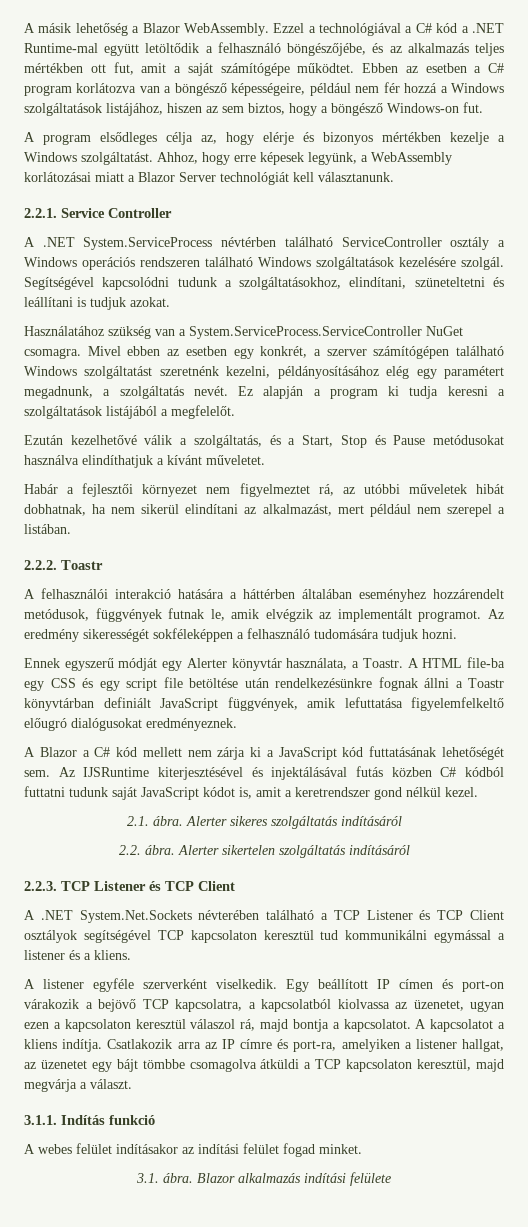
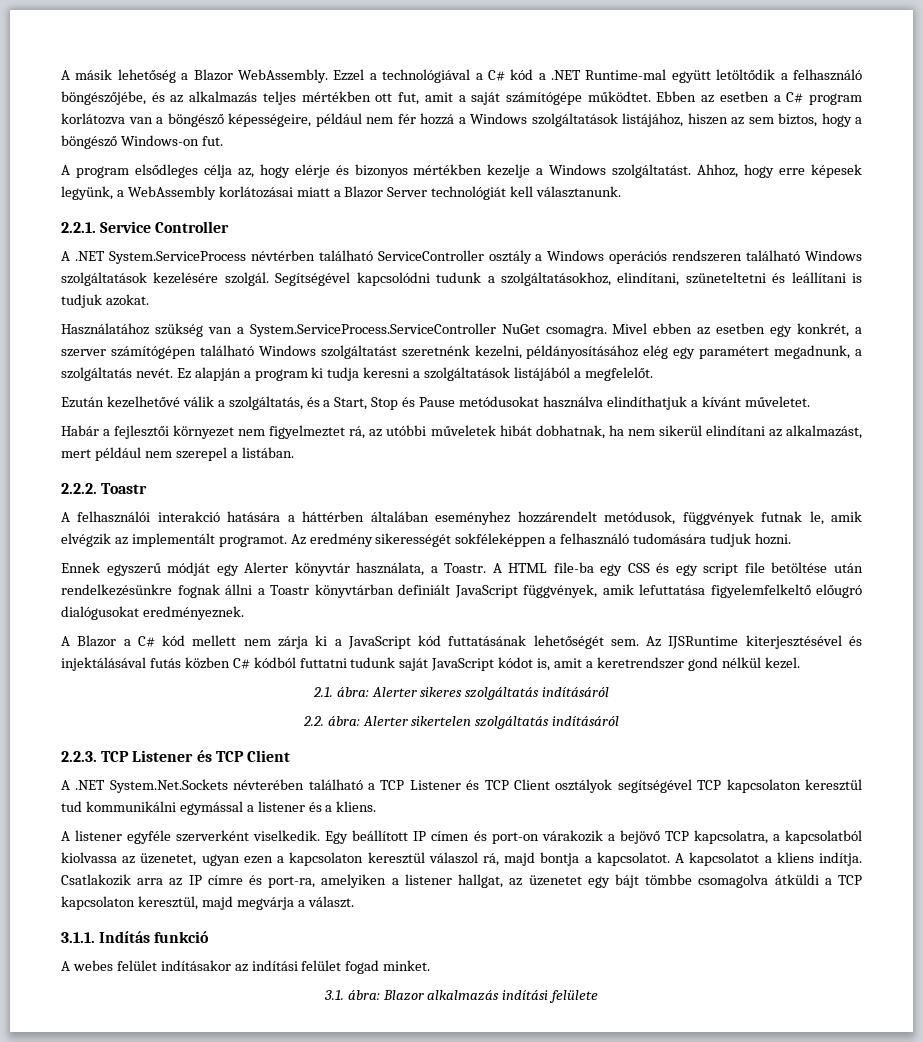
- 2.1. ábra. Alerter sikeres szolgáltatás indításáról
+ 2.1. ábra: Alerter sikeres szolgáltatás indításáról
- 2.2. ábra. Alerter sikertelen szolgáltatás indításáról
+ 2.2. ábra: Alerter sikertelen szolgáltatás indításáról
- 3.1. ábra. Blazor alkalmazás indítási felülete
+ 3.1. ábra: Blazor alkalmazás indítási felülete

